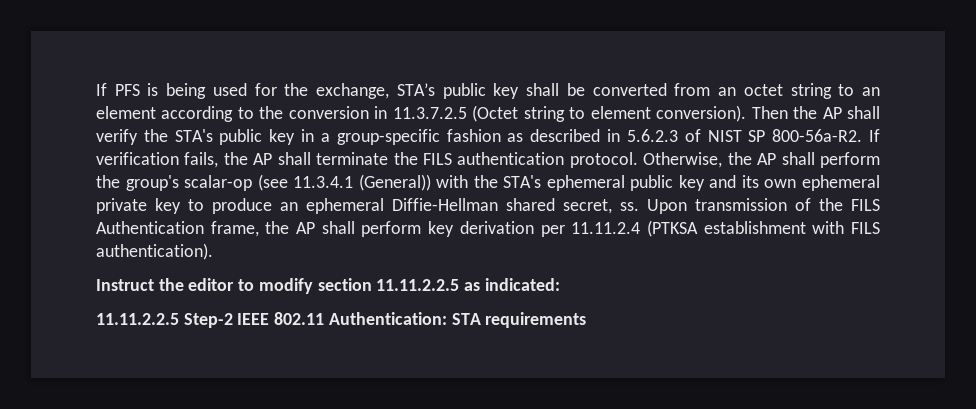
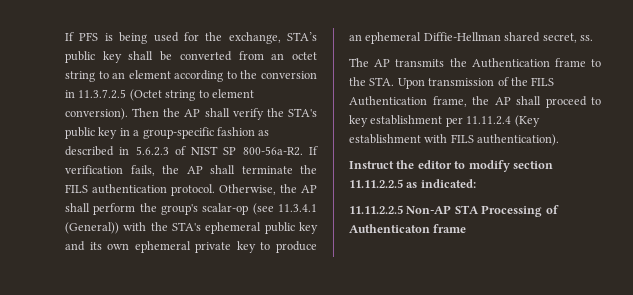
- Otherwise, the AP shall perform the group's scalar-op (see 11.3.4.1 (General)) with the STA's ephemeral public key and its own ephemeral private key to produce an ephemeral Diffie-Hellman shared secret, ss. Upon transmission of the FILS Authentication frame, the AP shall perform key derivation per 11.11.2.4 (PTKSA establishment with FILS authentication).
+ Otherwise, the AP shall perform the group's scalar-op (see 11.3.4.1 (General)) with the STA's ephemeral public key and its own ephemeral private key to produce an ephemeral Diffie-Hellman shared secret, ss.
+ The AP transmits the Authentication frame to the STA. Upon transmission of the FILS Authentication frame, the AP shall proceed to key establishment per 11.11.2.4 (Key establishment with FILS authentication).
- 11.11.2.2.5 Step-2 IEEE 802.11 Authentication: STA requirements
+ 11.11.2.2.5 Non-AP STA Processing of Authenticaton frame

